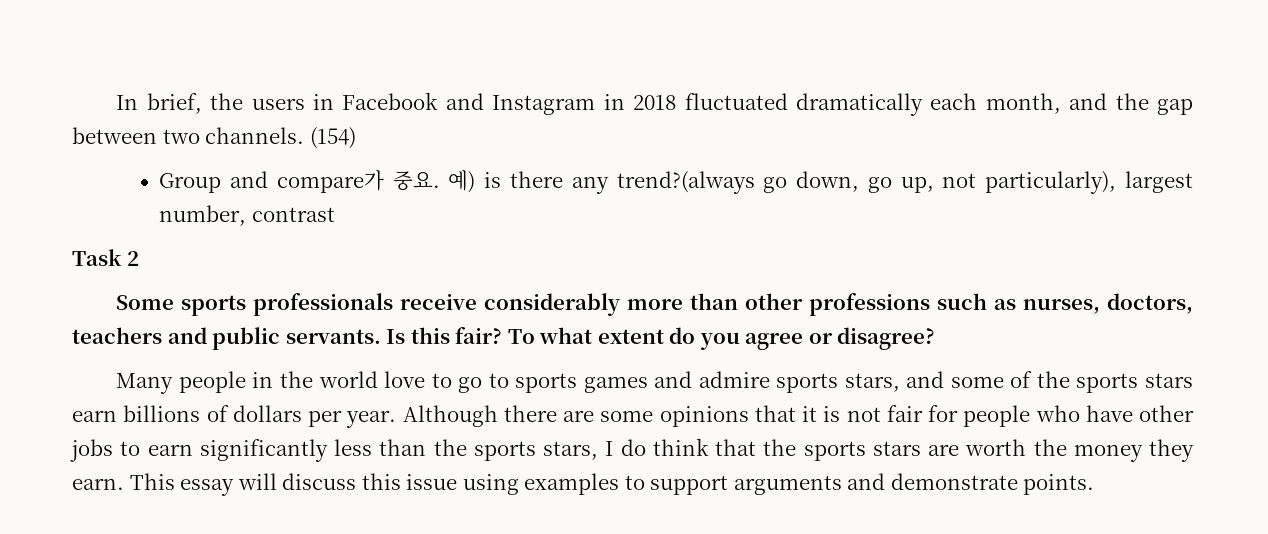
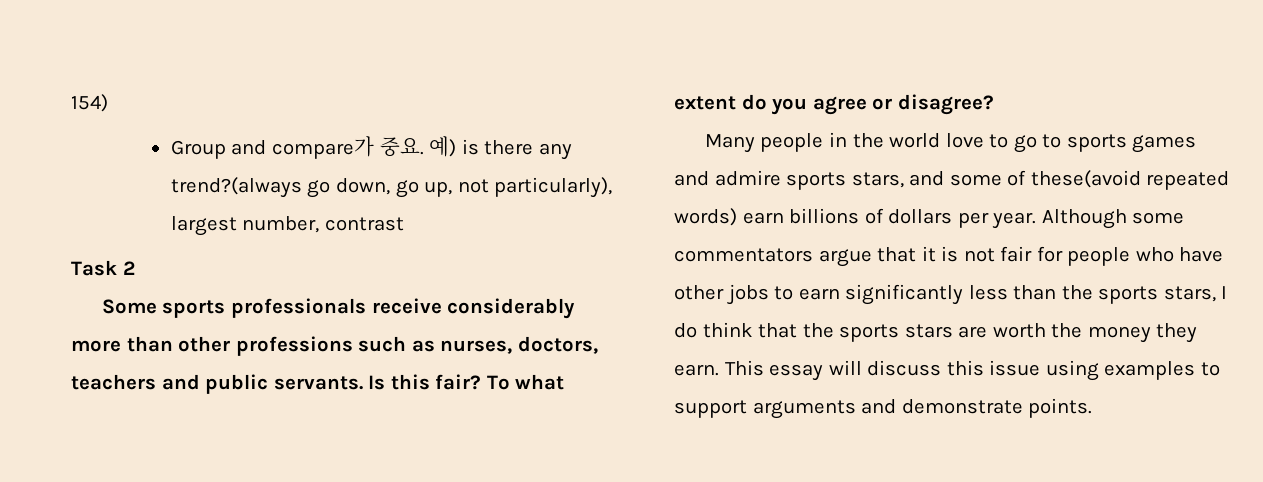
- In brief, the users in Facebook and Instagram in 2018 fluctuated dramatically each month, and the gap between two channels. (154)
+ 154)
- Many people in the world love to go to sports games and admire sports stars, and some of the sports stars earn billions of dollars per year.
+ Many people in the world love to go to sports games and admire sports stars, and some of these(avoid repeated words) earn billions of dollars per year.
- Although there are some opinions that it is not fair for people who have other jobs to earn significantly less than the sports stars, I do think that the sports stars are worth the money they earn.
+ Although some commentators argue that it is not fair for people who have other jobs to earn significantly less than the sports stars, I do think that the sports stars are worth the money they earn.

